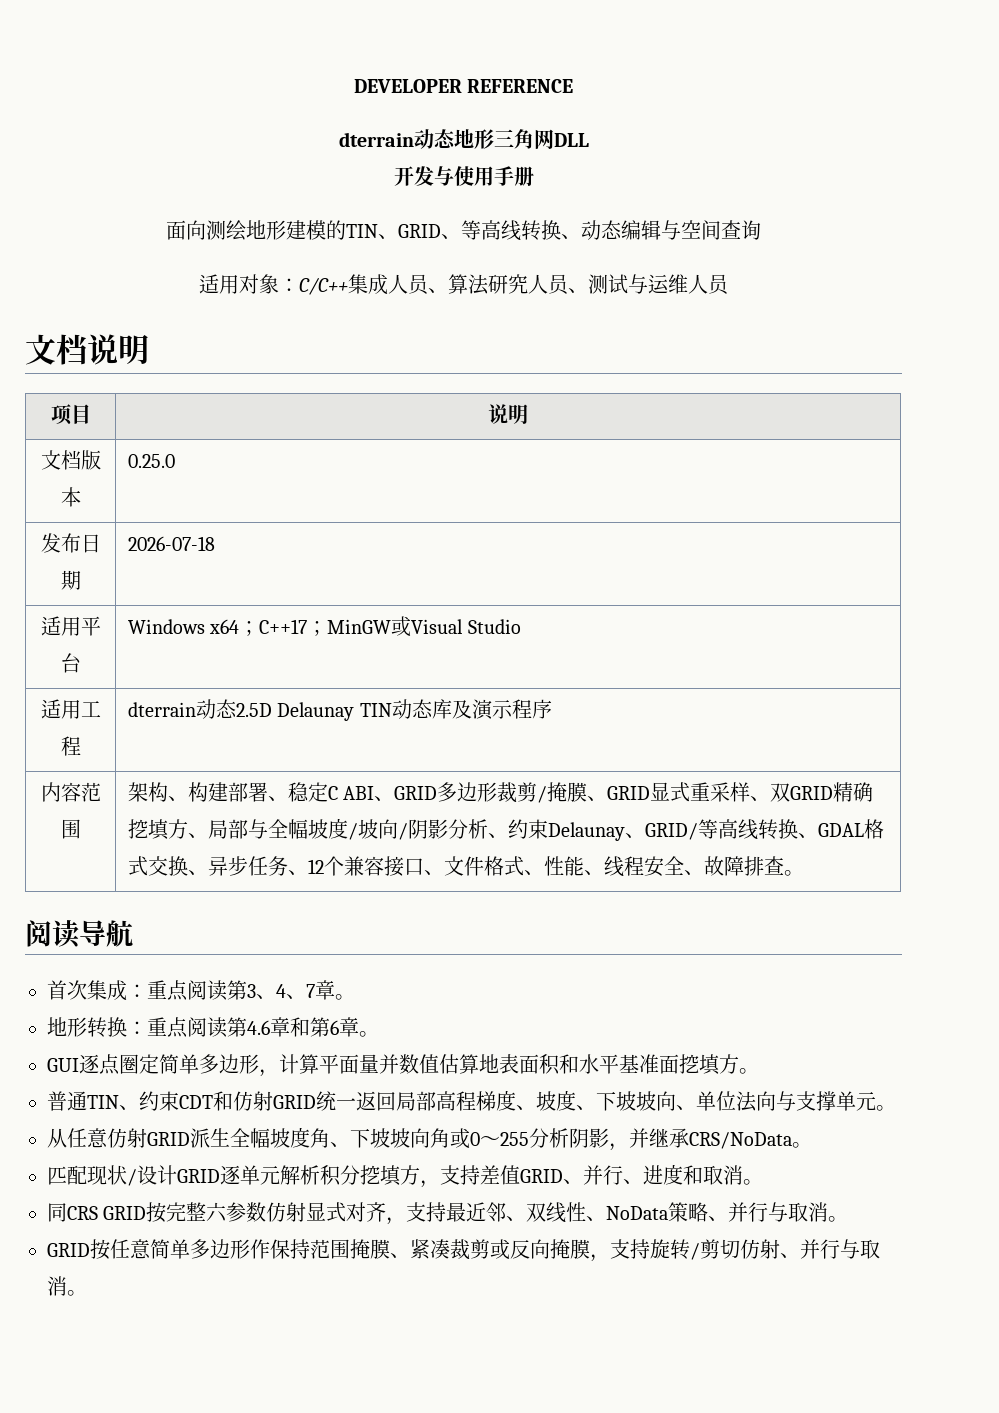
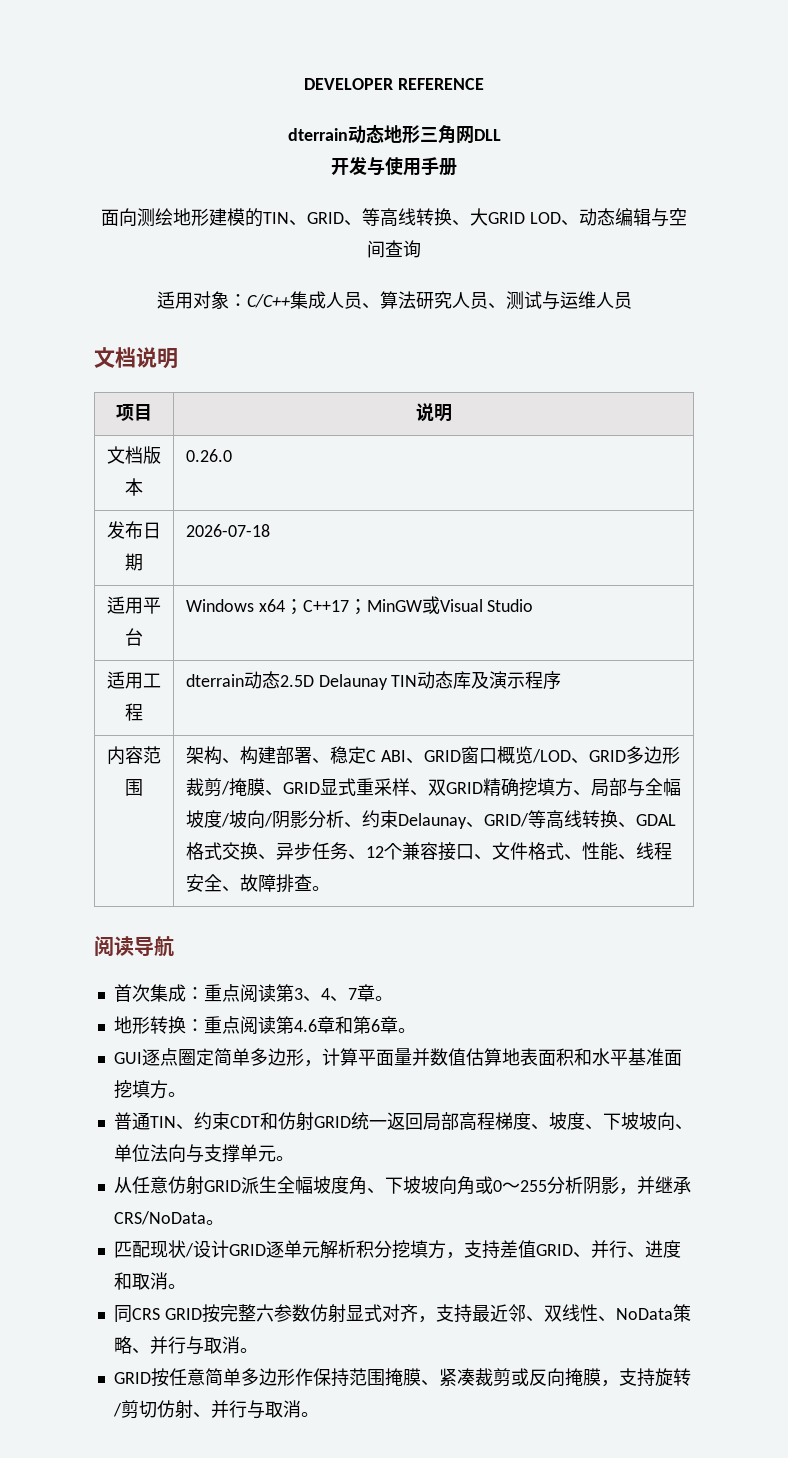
- 面向测绘地形建模的TIN、GRID、等高线转换、动态编辑与空间查询
+ 面向测绘地形建模的TIN、GRID、等高线转换、大GRID LOD、动态编辑与空间查询
- 文档版本 | 0.25.0
+ 文档版本 | 0.26.0
- 架构、构建部署、稳定C ABI、GRID多边形裁剪/掩膜、GRID显式重采样、双GRID精确挖填方、局部与全幅坡度/坡向/阴影分析、约束Delaunay、GRID/等高线转换、GDAL格式交换、异步任务、12个兼容接口、文件格式、性能、线程安全、故障排查。
+ 架构、构建部署、稳定C ABI、GRID窗口概览/LOD、GRID多边形裁剪/掩膜、GRID显式重采样、双GRID精确挖填方、局部与全幅坡度/坡向/阴影分析、约束Delaunay、GRID/等高线转换、GDAL格式交换、异步任务、12个兼容接口、文件格式、性能、线程安全、故障排查。

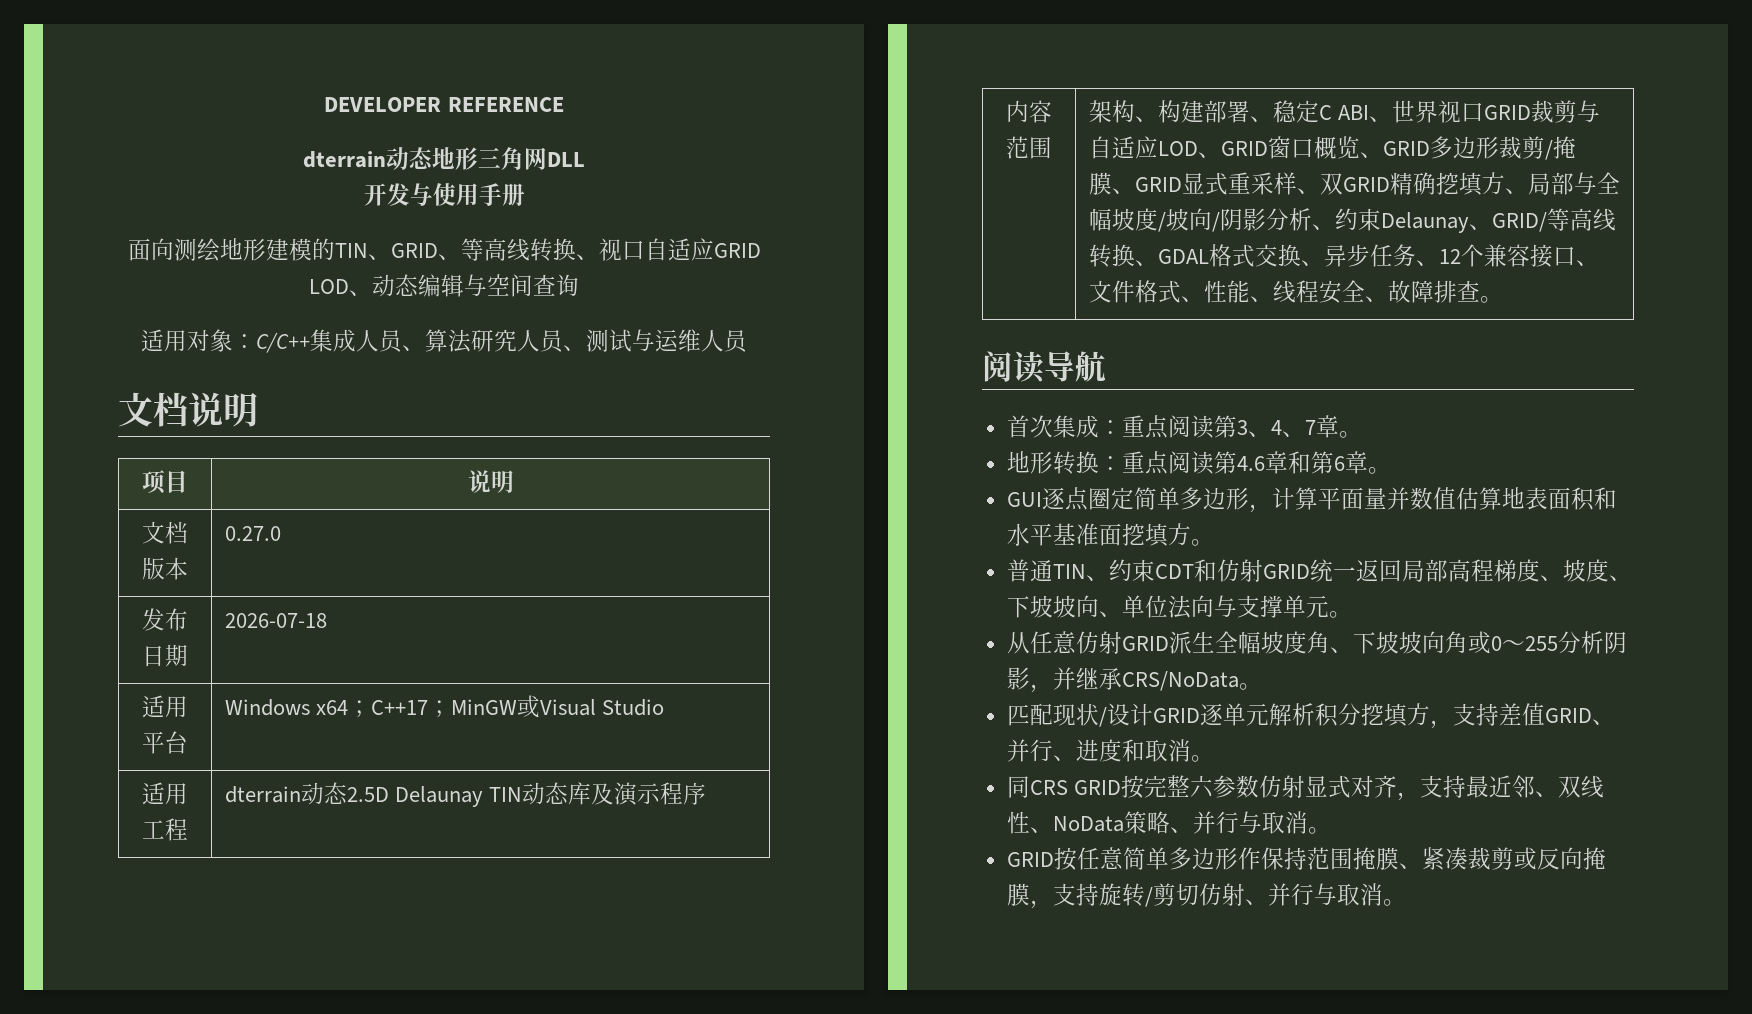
- 面向测绘地形建模的TIN、GRID、等高线转换、大GRID LOD、动态编辑与空间查询
+ 面向测绘地形建模的TIN、GRID、等高线转换、视口自适应GRID LOD、动态编辑与空间查询
- 文档版本 | 0.26.0
+ 文档版本 | 0.27.0
- 架构、构建部署、稳定C ABI、GRID窗口概览/LOD、GRID多边形裁剪/掩膜、GRID显式重采样、双GRID精确挖填方、局部与全幅坡度/坡向/阴影分析、约束Delaunay、GRID/等高线转换、GDAL格式交换、异步任务、12个兼容接口、文件格式、性能、线程安全、故障排查。
+ 架构、构建部署、稳定C ABI、世界视口GRID裁剪与自适应LOD、GRID窗口概览、GRID多边形裁剪/掩膜、GRID显式重采样、双GRID精确挖填方、局部与全幅坡度/坡向/阴影分析、约束Delaunay、GRID/等高线转换、GDAL格式交换、异步任务、12个兼容接口、文件格式、性能、线程安全、故障排查。

